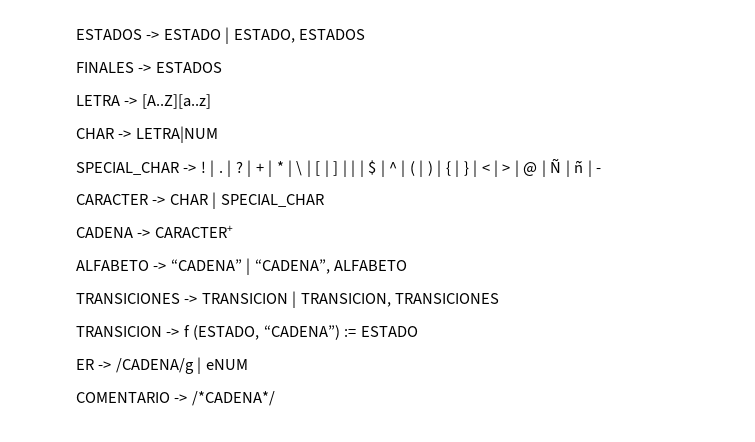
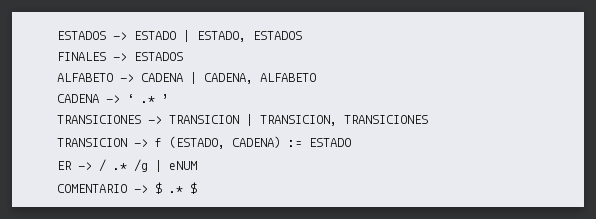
- LETRA -> [A..Z][a..z]
- CHAR -> LETRA|NUM
- SPECIAL_CHAR -> ! | . | ? | + | * | \ | [ | ] | | | $ | ^ | ( | ) | { | } | < | > | @ | Ñ | ñ | -
- CARACTER -> CHAR | SPECIAL_CHAR
- CADENA -> CARACTER+
- ALFABETO -> “CADENA” | “CADENA”, ALFABETO
+ ALFABETO -> CADENA | CADENA, ALFABETO
+ CADENA -> ‘ .* ’
- TRANSICION -> f (ESTADO, “CADENA”) := ESTADO
+ TRANSICION -> f (ESTADO, CADENA) := ESTADO
- ER -> /CADENA/g | eNUM
+ ER -> / .* /g | eNUM
- COMENTARIO -> /*CADENA*/
+ COMENTARIO -> $ .* $

